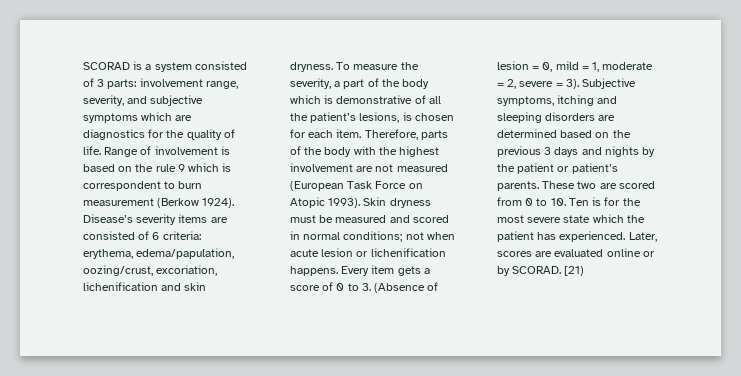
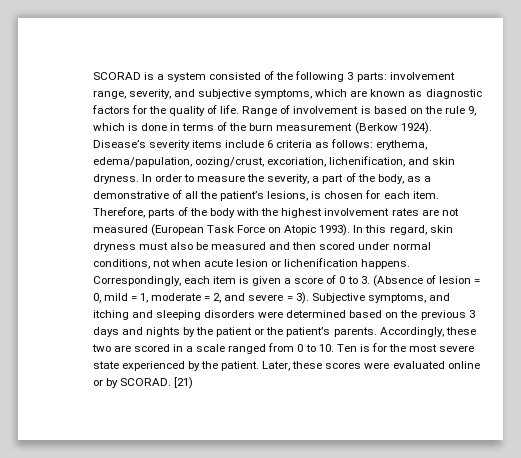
- SCORAD is a system consisted of 3 parts: involvement range, severity, and subjective symptoms which are diagnostics for the quality of life.
+ SCORAD is a system consisted of the following 3 parts: involvement range, severity, and subjective symptoms, which are known as diagnostic factors for the quality of life.
- Range of involvement is based on the rule 9 which is correspondent to burn measurement (Berkow 1924).
+ Range of involvement is based on the rule 9, which is done in terms of the burn measurement (Berkow 1924).
- Disease’s severity items are consisted of 6 criteria: erythema, edema/papulation, oozing/crust, excoriation, lichenification and skin dryness.
+ Disease’s severity items include 6 criteria as follows: erythema, edema/papulation, oozing/crust, excoriation, lichenification, and skin dryness.
- To measure the severity, a part of the body which is demonstrative of all the patient’s lesions, is chosen for each item.
+ In order to measure the severity, a part of the body, as a demonstrative of all the patient’s lesions, is chosen for each item.
- Therefore, parts of the body with the highest involvement are not measured (European Task Force on Atopic 1993).
+ Therefore, parts of the body with the highest involvement rates are not measured (European Task Force on Atopic 1993).
- Skin dryness must be measured and scored in normal conditions; not when acute lesion or lichenification happens.
+ In this regard, skin dryness must also be measured and then scored under normal conditions, not when acute lesion or lichenification happens.
- Every item gets a score of 0 to 3. (Absence of lesion = 0, mild = 1, moderate = 2, severe = 3).
+ Correspondingly, each item is given a score of 0 to 3. (Absence of lesion = 0, mild = 1, moderate = 2, and severe = 3).
- Subjective symptoms, itching and sleeping disorders are determined based on the previous 3 days and nights by the patient or patient’s parents.
+ Subjective symptoms, and itching and sleeping disorders were determined based on the previous 3 days and nights by the patient or the patient’s parents.
- These two are scored from 0 to 10. Ten is for the most severe state which the patient has experienced. Later, scores are evaluated online or by SCORAD.
+ Accordingly, these two are scored in a scale ranged from 0 to 10. Ten is for the most severe state experienced by the patient. Later, these scores were evaluated online or by SCORAD.

